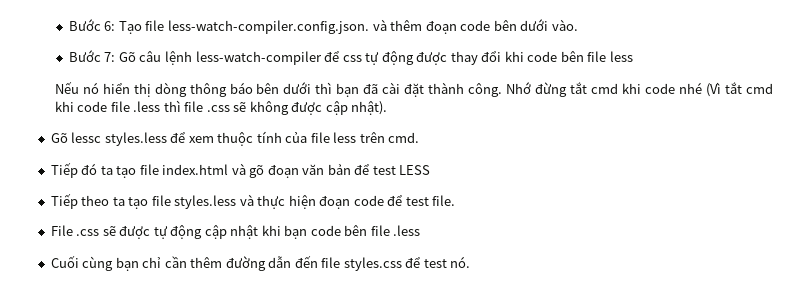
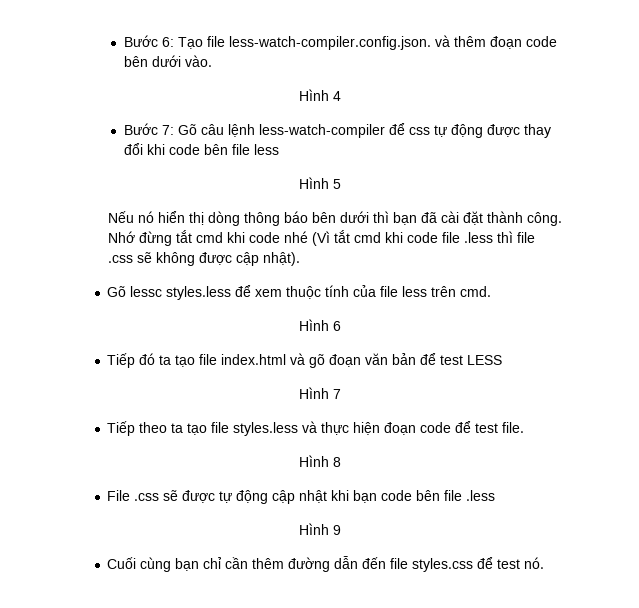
+ Hình 4
+ Hình 5
+ Hình 6
+ Hình 7
+ Hình 8
+ Hình 9

